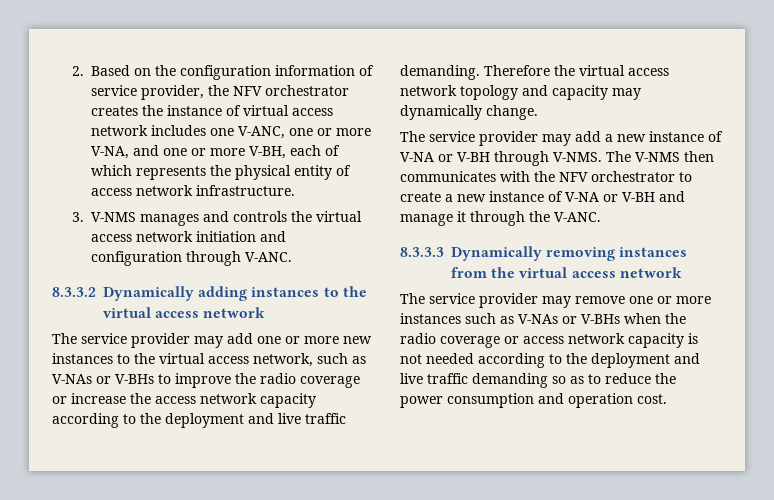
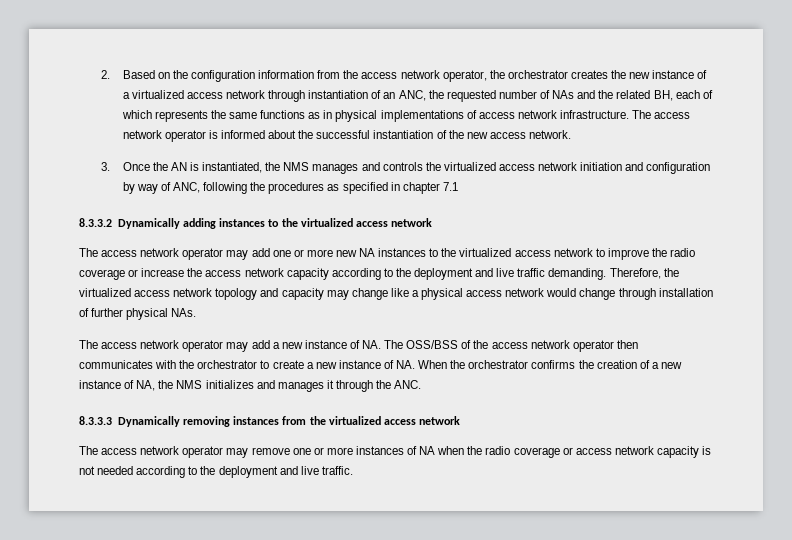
- 2. Based on the configuration information of service provider, the NFV orchestrator creates the instance of virtual access network includes one V-ANC, one or more V-NA, and one or more V-BH, each of which represents the physical entity of access network infrastructure.
- 3. V-NMS manages and controls the virtual access network initiation and configuration through V-ANC.
+ 2. Based on the configuration information from the access network operator, the orchestrator creates the new instance of a virtualized access network through instantiation of an ANC, the requested number of NAs and the related BH, each of which represents the same functions as in physical implementations of access network infrastructure. The access network operator is informed about the successful instantiation of the new access network.
+ 3. Once the AN is instantiated, the NMS manages and controls the virtualized access network initiation and configuration by way of ANC, following the procedures as specified in chapter 7.1
- 8.3.3.2 Dynamically adding instances to the virtual access network
- The service provider may add one or more new instances to the virtual access network, such as V-NAs or V-BHs to improve the radio coverage or increase the access network capacity according to the deployment and live traffic demanding.
+ 8.3.3.2 Dynamically adding instances to the virtualized access network
+ The access network operator may add one or more new NA instances to the virtualized access network to improve the radio coverage or increase the access network capacity according to the deployment and live traffic demanding.
- Therefore the virtual access network topology and capacity may dynamically change.
- The service provider may add a new instance of V-NA or V-BH through V-NMS. The V-NMS then communicates with the NFV orchestrator to create a new instance of V-NA or V-BH and manage it through the V-ANC.
+ Therefore, the virtualized access network topology and capacity may change like a physical access network would change through installation of further physical NAs.
+ The access network operator may add a new instance of NA. The OSS/BSS of the access network operator then communicates with the orchestrator to create a new instance of NA. When the orchestrator confirms the creation of a new instance of NA, the NMS initializes and manages it through the ANC.
- 8.3.3.3 Dynamically removing instances from the virtual access network
- The service provider may remove one or more instances such as V-NAs or V-BHs when the radio coverage or access network capacity is not needed according to the deployment and live traffic demanding so as to reduce the power consumption and operation cost.
+ 8.3.3.3 Dynamically removing instances from the virtualized access network
+ The access network operator may remove one or more instances of NA when the radio coverage or access network capacity is not needed according to the deployment and live traffic.

